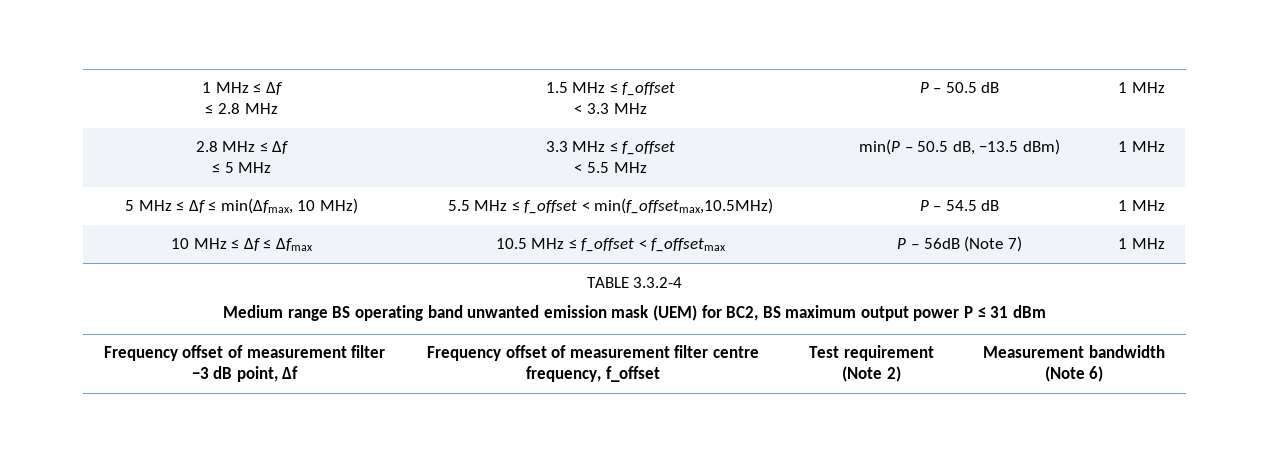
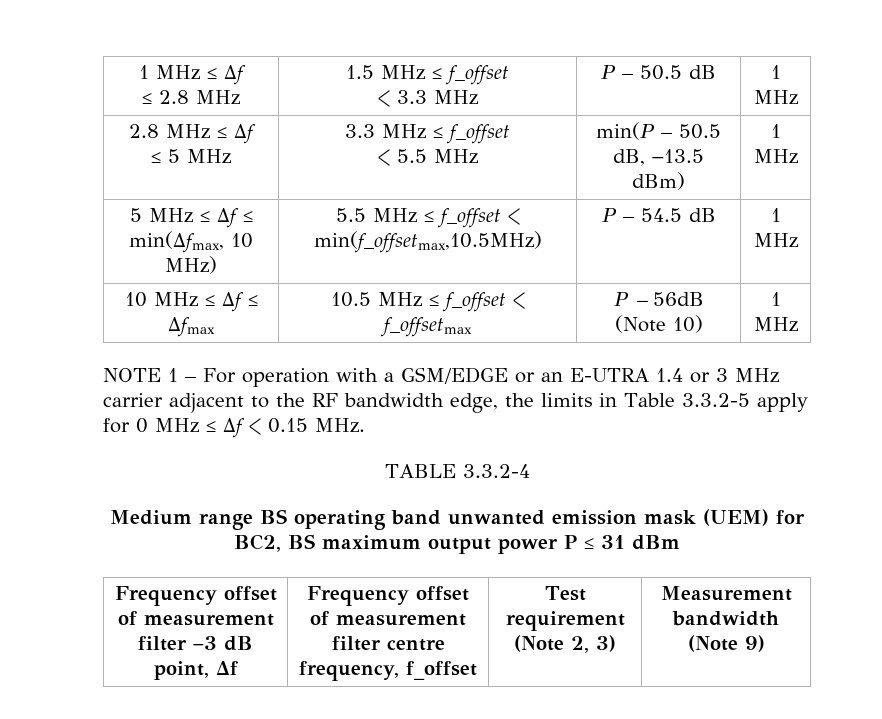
- 10 MHz ≤ Δf ≤ Δfmax | 10.5 MHz ≤ f_offset < f_offsetmax | P – 56dB (Note 7) | 1 MHz
+ 10 MHz ≤ Δf ≤ Δfmax | 10.5 MHz ≤ f_offset < f_offsetmax | P – 56dB (Note 10) | 1 MHz
+ NOTE 1 – For operation with a GSM/EDGE or an E-UTRA 1.4 or 3 MHz carrier adjacent to the RF bandwidth edge, the limits in Table 3.3.2-5 apply for 0 MHz ≤ Δf < 0.15 MHz.
- Frequency offset of measurement filter −3 dB point, Δf | Frequency offset of measurement filter centre frequency, f_offset | Test requirement (Note 2) | Measurement bandwidth (Note 6)
+ Frequency offset of measurement filter −3 dB point, Δf | Frequency offset of measurement filter centre frequency, f_offset | Test requirement (Note 2, 3) | Measurement bandwidth (Note 9)

